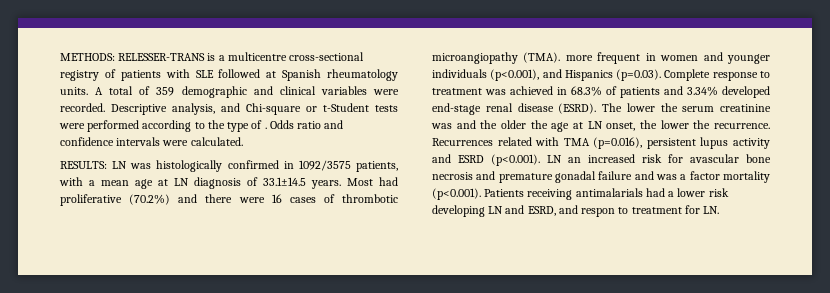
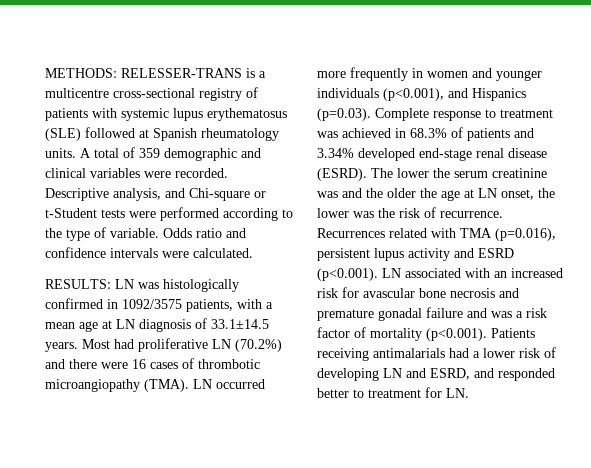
- METHODS: RELESSER-TRANS is a multicentre cross-sectional registry of patients with SLE followed at Spanish rheumatology units.
+ METHODS: RELESSER-TRANS is a multicentre cross-sectional registry of patients with systemic lupus erythematosus (SLE) followed at Spanish rheumatology units.
- Descriptive analysis, and Chi-square or t-Student tests were performed according to the type of .
+ Descriptive analysis, and Chi-square or t-Student tests were performed according to the type of variable.
- Most had proliferative (70.2%) and there were 16 cases of thrombotic microangiopathy (TMA). more frequent in women and younger individuals (p<0.001), and Hispanics (p=0.03). Complete response to treatment was achieved in 68.3% of patients and 3.34% developed end-stage renal disease (ESRD).
+ Most had proliferative LN (70.2%) and there were 16 cases of thrombotic microangiopathy (TMA). LN occurred more frequently in women and younger individuals (p<0.001), and Hispanics (p=0.03). Complete response to treatment was achieved in 68.3% of patients and 3.34% developed end-stage renal disease (ESRD).
- The lower the serum creatinine was and the older the age at LN onset, the lower the recurrence.
+ The lower the serum creatinine was and the older the age at LN onset, the lower was the risk of recurrence.
- Recurrences related with TMA (p=0.016), persistent lupus activity and ESRD (p<0.001). LN an increased risk for avascular bone necrosis and premature gonadal failure and was a factor mortality (p<0.001). Patients receiving antimalarials had a lower risk developing LN and ESRD, and respon to treatment for LN.
+ Recurrences related with TMA (p=0.016), persistent lupus activity and ESRD (p<0.001). LN associated with an increased risk for avascular bone necrosis and premature gonadal failure and was a risk factor of mortality (p<0.001). Patients receiving antimalarials had a lower risk of developing LN and ESRD, and responded better to treatment for LN.

